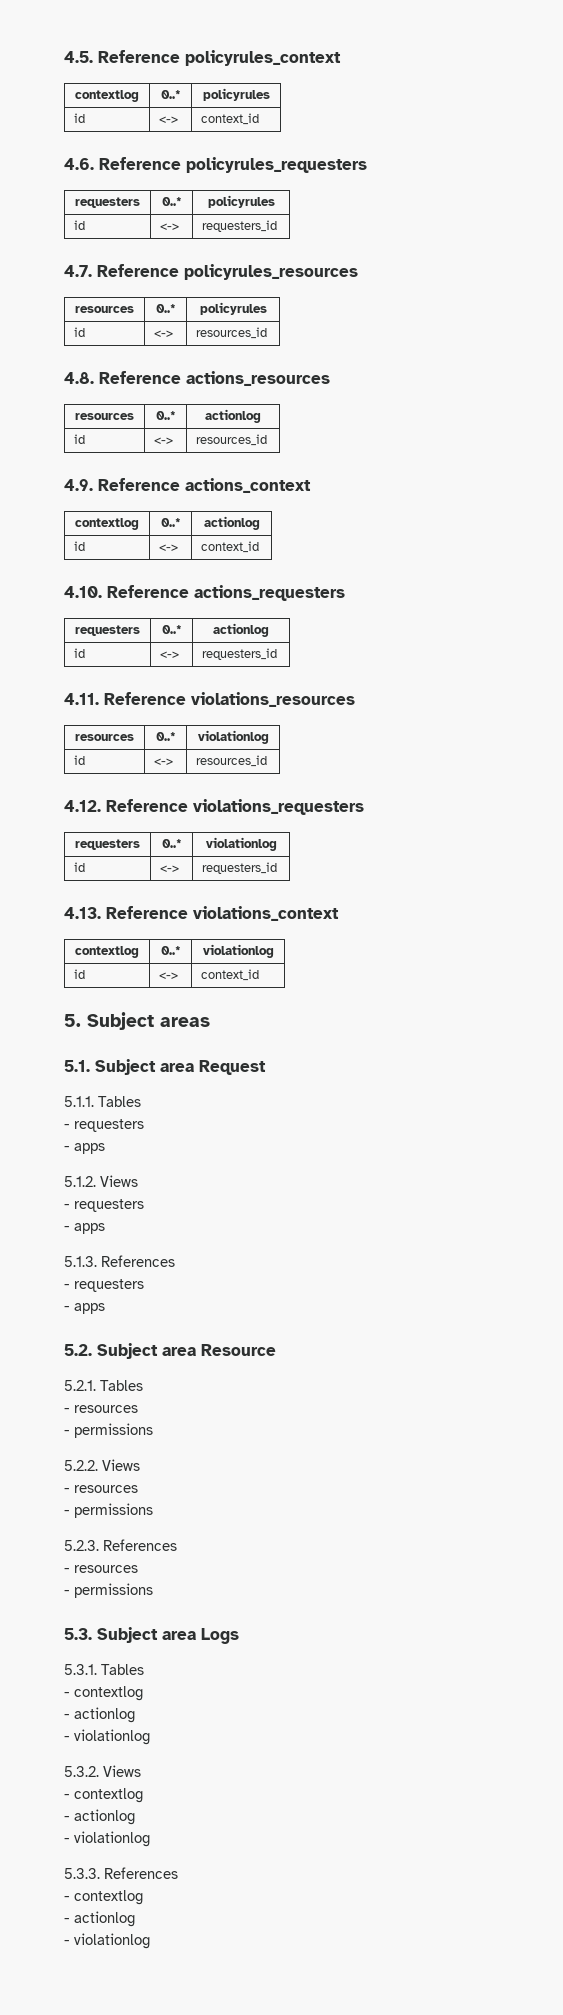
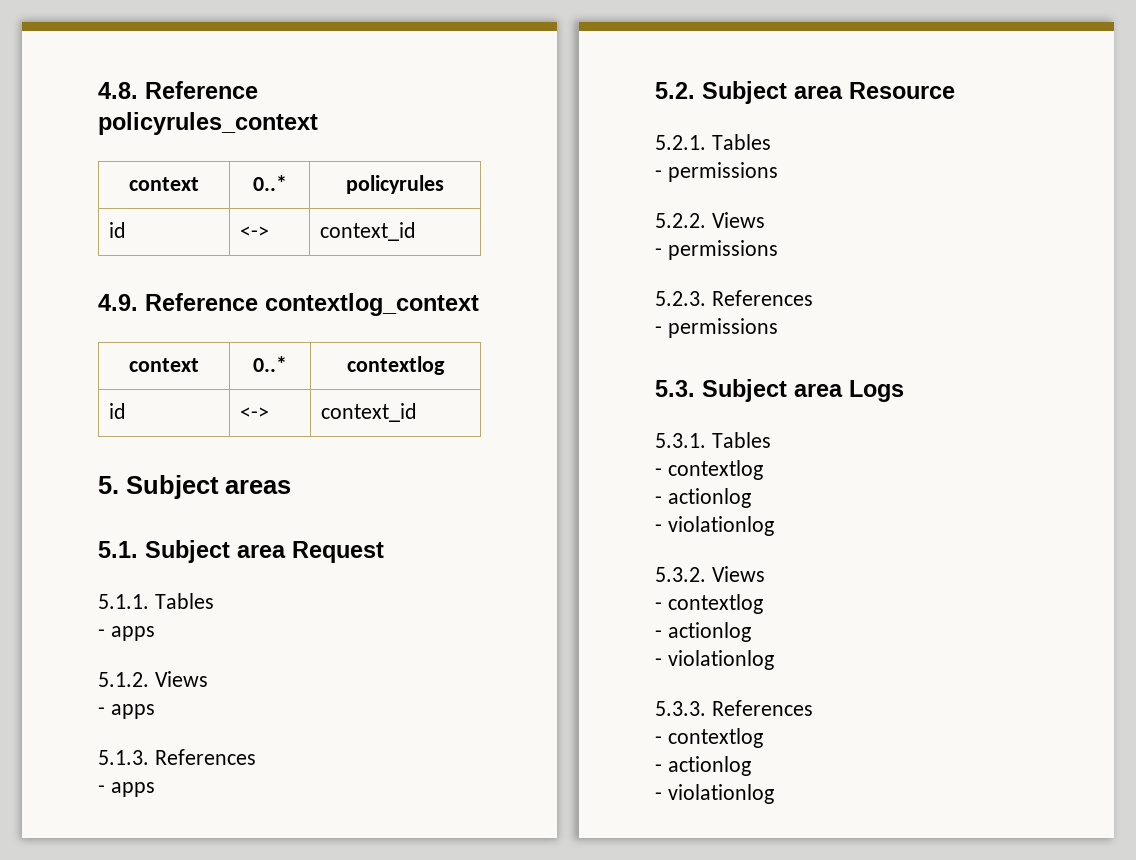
- 4.5. Reference policyrules_context
+ 4.8. Reference policyrules_context
- contextlog | 0..* | policyrules
+ context | 0..* | policyrules
- 4.6. Reference policyrules_requesters
- requesters | 0..* | policyrules
- id | <-> | requesters_id
- 4.7. Reference policyrules_resources
- resources | 0..* | policyrules
- id | <-> | resources_id
- 4.8. Reference actions_resources
- resources | 0..* | actionlog
- id | <-> | resources_id
- 4.9. Reference actions_context
- contextlog | 0..* | actionlog
- id | <-> | context_id
- 4.10. Reference actions_requesters
- requesters | 0..* | actionlog
- id | <-> | requesters_id
- 4.11. Reference violations_resources
- resources | 0..* | violationlog
- id | <-> | resources_id
- 4.12. Reference violations_requesters
- requesters | 0..* | violationlog
- id | <-> | requesters_id
- 4.13. Reference violations_context
- contextlog | 0..* | violationlog
+ 4.9. Reference contextlog_context
+ context | 0..* | contextlog
  5.1.1. Tables
- - requesters
  5.1.2. Views
- - requesters
  5.1.3. References
- - requesters
  5.2.1. Tables
- - resources
  5.2.2. Views
- - resources
  5.2.3. References
- - resources

